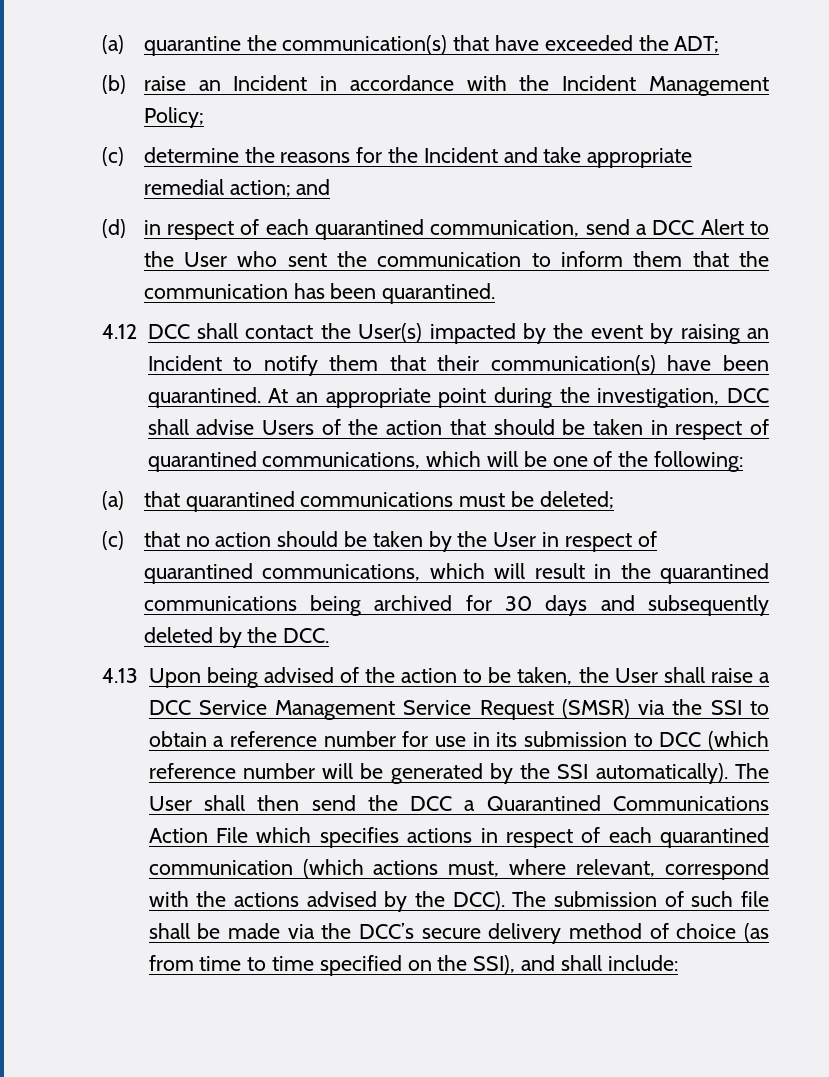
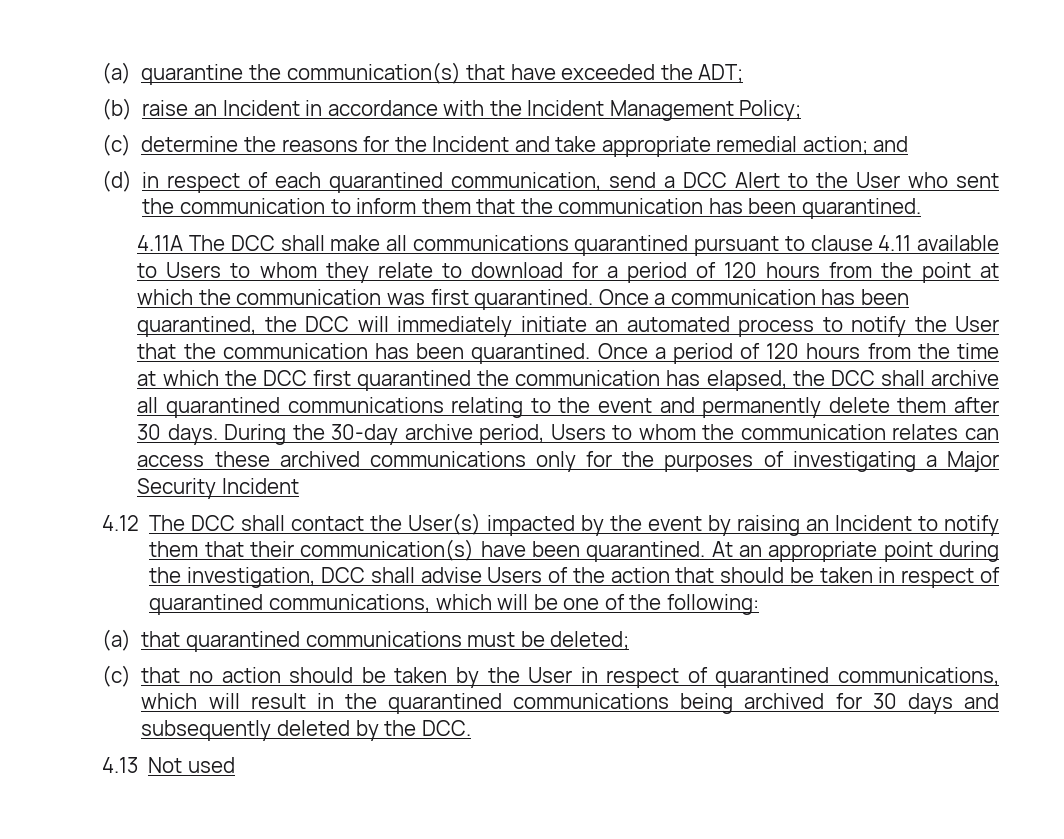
+ 4.11A The DCC shall make all communications quarantined pursuant to clause 4.11 available to Users to whom they relate to download for a period of 120 hours from the point at which the communication was first quarantined. Once a communication has been quarantined, the DCC will immediately initiate an automated process to notify the User that the communication has been quarantined. Once a period of 120 hours from the time at which the DCC first quarantined the communication has elapsed, the DCC shall archive all quarantined communications relating to the event and permanently delete them after 30 days. During the 30-day archive period, Users to whom the communication relates can access these archived communications only for the purposes of investigating a Major Security Incident
- 4.12 DCC shall contact the User(s) impacted by the event by raising an Incident to notify them that their communication(s) have been quarantined.
+ 4.12 The DCC shall contact the User(s) impacted by the event by raising an Incident to notify them that their communication(s) have been quarantined.
- 4.13 Upon being advised of the action to be taken, the User shall raise a DCC Service Management Service Request (SMSR) via the SSI to obtain a reference number for use in its submission to DCC (which reference number will be generated by the SSI automatically). The User shall then send the DCC a Quarantined Communications Action File which specifies actions in respect of each quarantined communication (which actions must, where relevant, correspond with the actions advised by the DCC). The submission of such file shall be made via the DCC’s secure delivery method of choice (as from time to time specified on the SSI), and shall include:
+ 4.13 Not used

